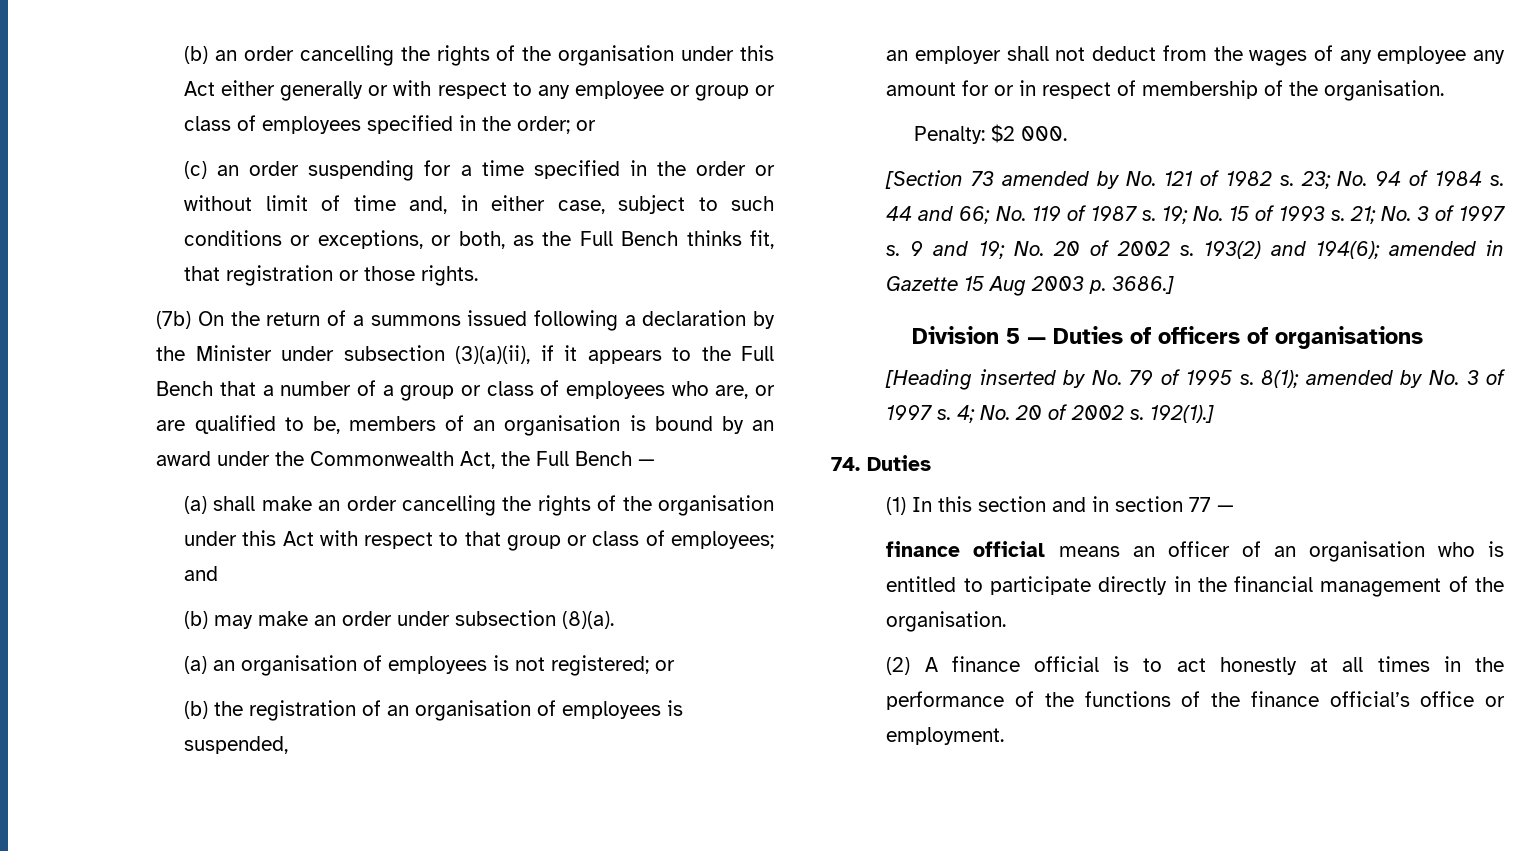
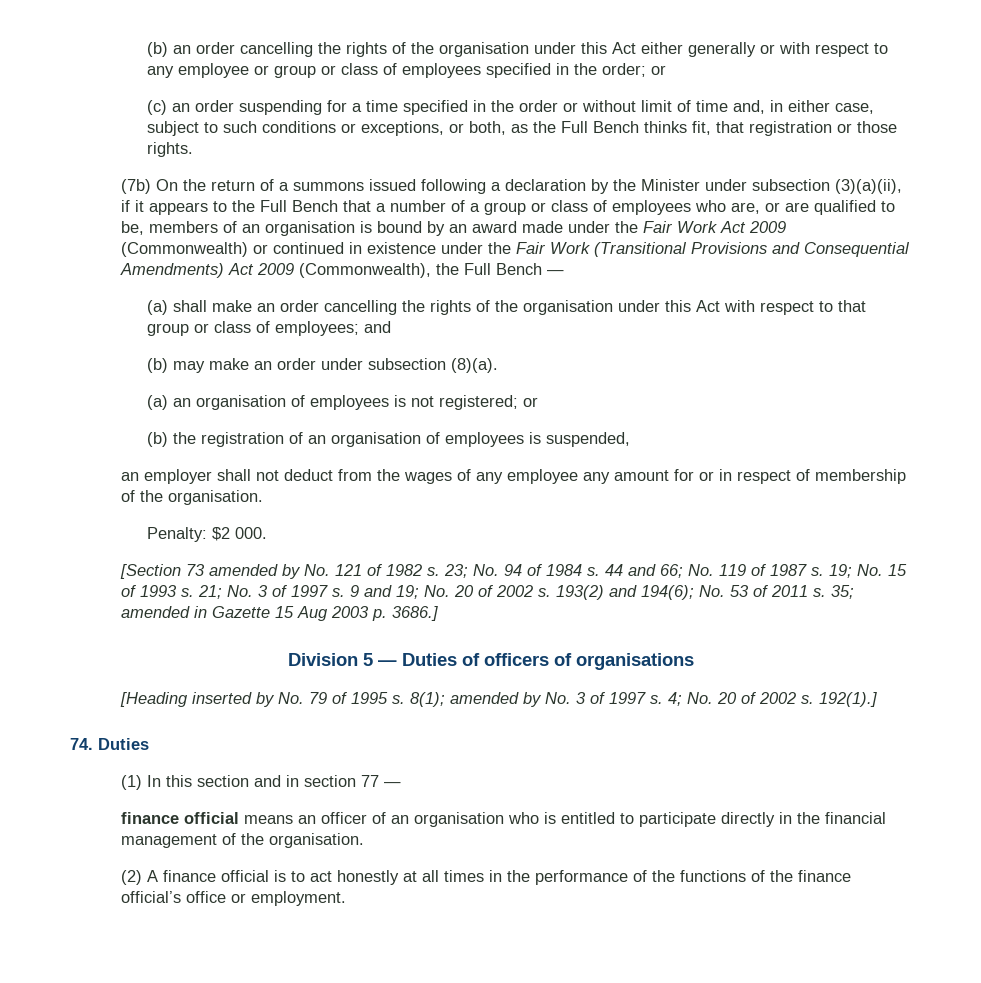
- (7b) On the return of a summons issued following a declaration by the Minister under subsection (3)(a)(ii), if it appears to the Full Bench that a number of a group or class of employees who are, or are qualified to be, members of an organisation is bound by an award under the Commonwealth Act, the Full Bench —
+ (7b) On the return of a summons issued following a declaration by the Minister under subsection (3)(a)(ii), if it appears to the Full Bench that a number of a group or class of employees who are, or are qualified to be, members of an organisation is bound by an award made under the Fair Work Act 2009 (Commonwealth) or continued in existence under the Fair Work (Transitional Provisions and Consequential Amendments) Act 2009 (Commonwealth), the Full Bench —
- 193(2) and 194(6); amended in Gazette 15 Aug 2003 p. 3686.]
+ 193(2) and 194(6); No. 53 of 2011 s. 35; amended in Gazette 15 Aug 2003 p. 3686.]

